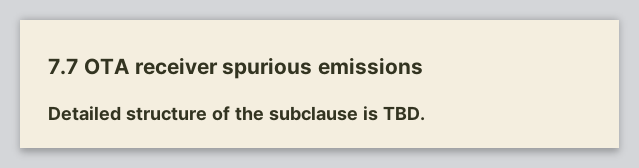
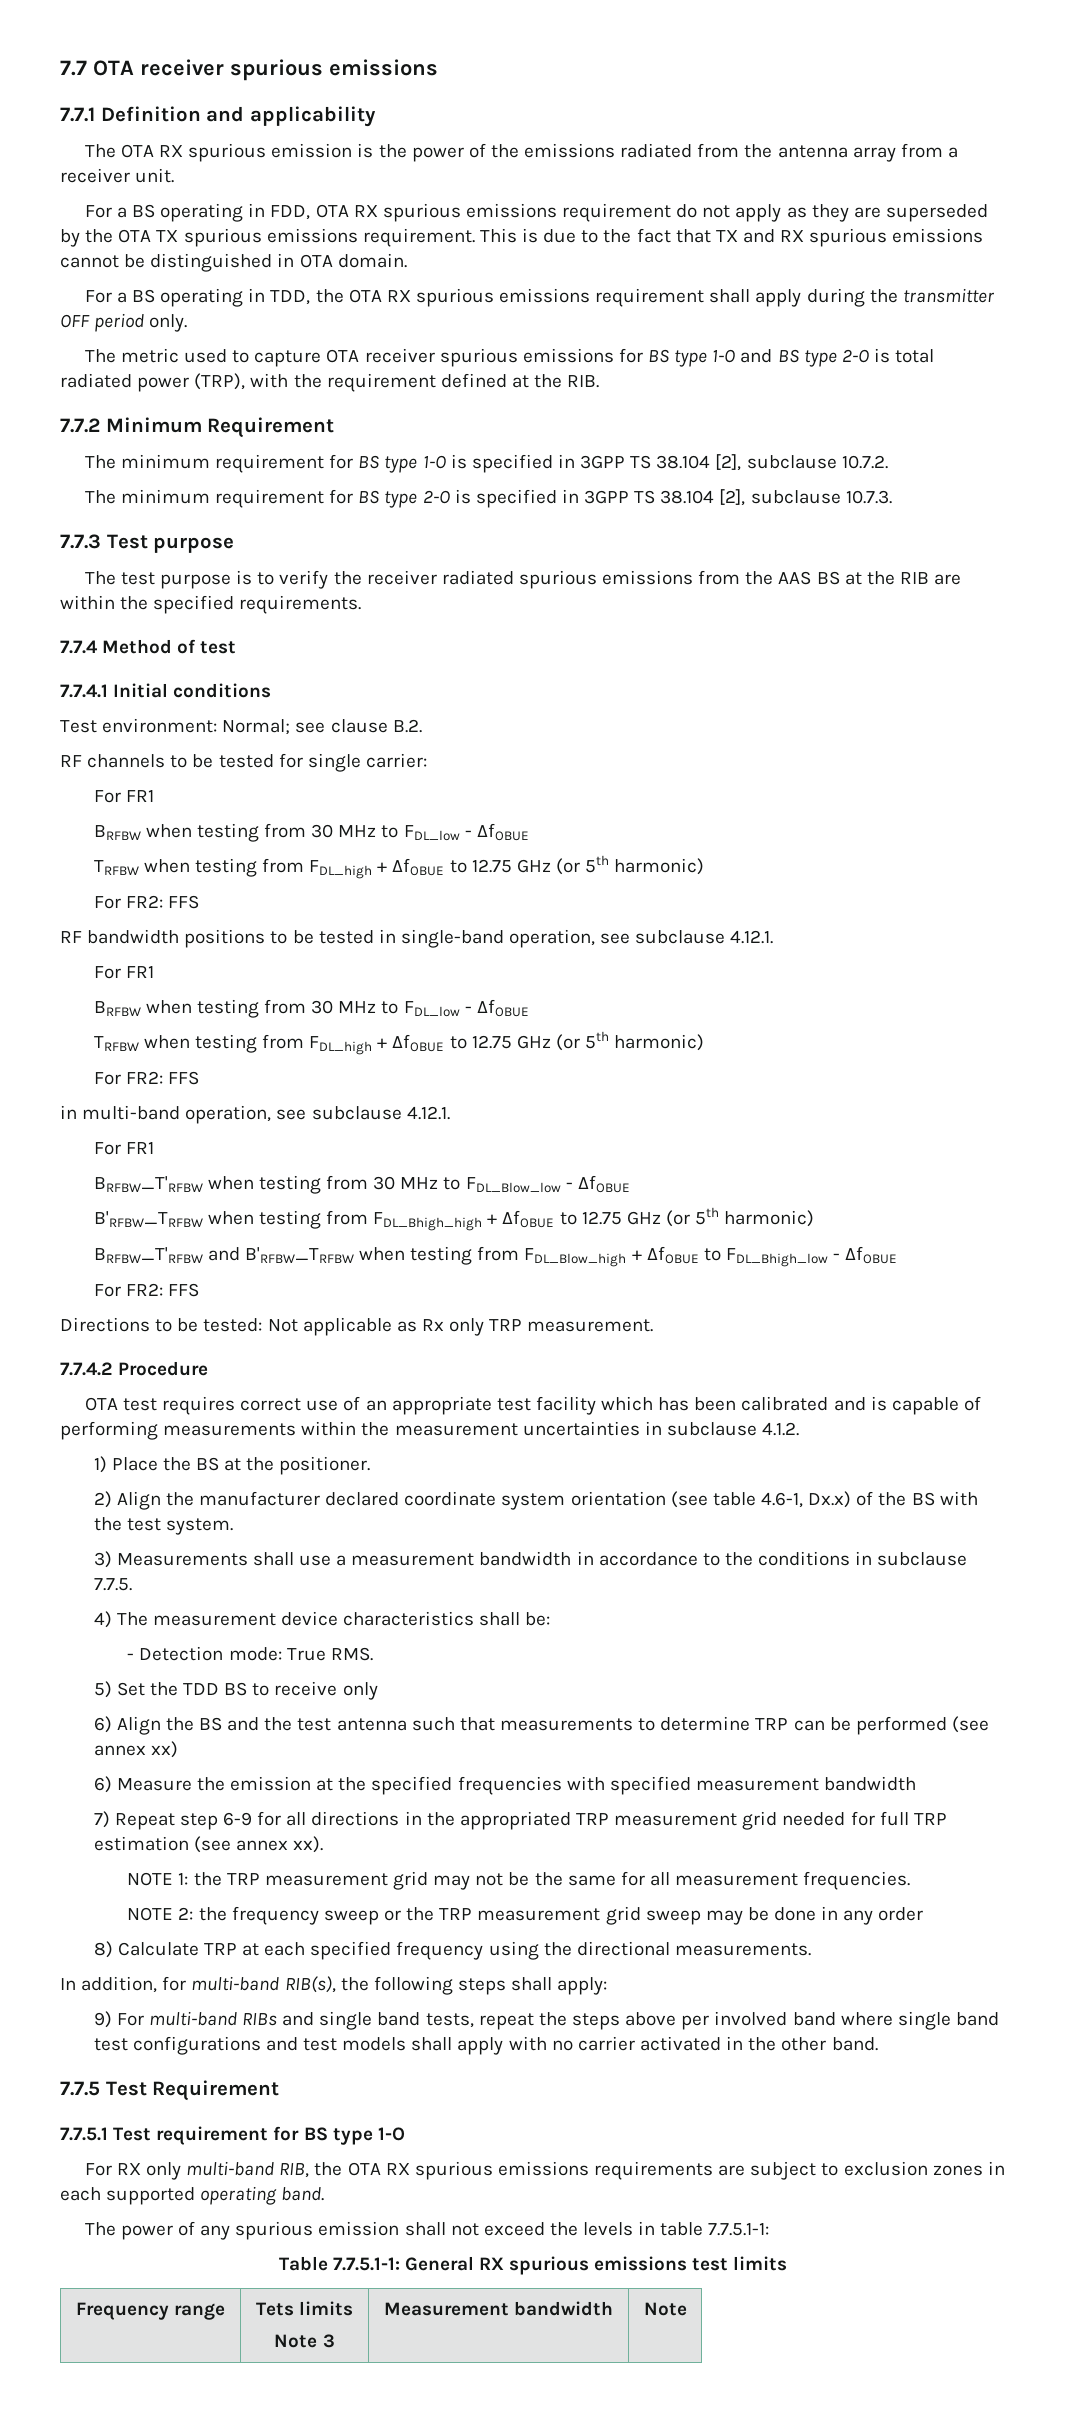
- Detailed structure of the subclause is TBD.
+ 7.7.1 Definition and applicability
+ The OTA RX spurious emission is the power of the emissions radiated from the antenna array from a receiver unit.
+ For a BS operating in FDD, OTA RX spurious emissions requirement do not apply as they are superseded by the OTA TX spurious emissions requirement. This is due to the fact that TX and RX spurious emissions cannot be distinguished in OTA domain.
+ For a BS operating in TDD, the OTA RX spurious emissions requirement shall apply during the transmitter OFF period only.
+ The metric used to capture OTA receiver spurious emissions for BS type 1-O and BS type 2-O is total radiated power (TRP), with the requirement defined at the RIB.
+ 7.7.2 Minimum Requirement
+ The minimum requirement for BS type 1-O is specified in 3GPP TS 38.104 [2], subclause 10.7.2.
+ The minimum requirement for BS type 2-O is specified in 3GPP TS 38.104 [2], subclause 10.7.3.
+ 7.7.3 Test purpose
+ The test purpose is to verify the receiver radiated spurious emissions from the AAS BS at the RIB are within the specified requirements.
+ 7.7.4 Method of test
+ 7.7.4.1 Initial conditions
+ Test environment: Normal; see clause B.2.
+ RF channels to be tested for single carrier:
+ For FR1
+ BRFBW when testing from 30 MHz to FDL_low - ΔfOBUE
+ TRFBW when testing from FDL_high + ΔfOBUE to 12.75 GHz (or 5th harmonic)
+ For FR2: FFS
+ RF bandwidth positions to be tested in single-band operation, see subclause 4.12.1.
+ For FR1
+ BRFBW when testing from 30 MHz to FDL_low - ΔfOBUE
+ TRFBW when testing from FDL_high + ΔfOBUE to 12.75 GHz (or 5th harmonic)
+ For FR2: FFS
+ in multi-band operation, see subclause 4.12.1.
+ For FR1
+ BRFBW_T'RFBW when testing from 30 MHz to FDL_Blow_low - ΔfOBUE
+ B'RFBW_TRFBW when testing from FDL_Bhigh_high + ΔfOBUE to 12.75 GHz (or 5th harmonic)
+ BRFBW_T'RFBW and B'RFBW_TRFBW when testing from FDL_Blow_high + ΔfOBUE to FDL_Bhigh_low - ΔfOBUE
+ For FR2: FFS
+ Directions to be tested: Not applicable as Rx only TRP measurement.
+ 7.7.4.2 Procedure
+ OTA test requires correct use of an appropriate test facility which has been calibrated and is capable of performing measurements within the measurement uncertainties in subclause 4.1.2.
+ 1) Place the BS at the positioner.
+ 2) Align the manufacturer declared coordinate system orientation (see table 4.6-1, Dx.x) of the BS with the test system.
+ 3) Measurements shall use a measurement bandwidth in accordance to the conditions in subclause 7.7.5.
+ 4) The measurement device characteristics shall be:
+ - Detection mode: True RMS.
+ 5) Set the TDD BS to receive only
+ 6) Align the BS and the test antenna such that measurements to determine TRP can be performed (see annex xx)
+ 6) Measure the emission at the specified frequencies with specified measurement bandwidth
+ 7) Repeat step 6-9 for all directions in the appropriated TRP measurement grid needed for full TRP estimation (see annex xx).
+ NOTE 1: the TRP measurement grid may not be the same for all measurement frequencies.
+ NOTE 2: the frequency sweep or the TRP measurement grid sweep may be done in any order
+ 8) Calculate TRP at each specified frequency using the directional measurements.
+ In addition, for multi-band RIB(s), the following steps shall apply:
+ 9) For multi-band RIBs and single band tests, repeat the steps above per involved band where single band test configurations and test models shall apply with no carrier activated in the other band.
+ 7.7.5 Test Requirement
+ 7.7.5.1 Test requirement for BS type 1-O
+ For RX only multi-band RIB, the OTA RX spurious emissions requirements are subject to exclusion zones in each supported operating band.
+ The power of any spurious emission shall not exceed the levels in table 7.7.5.1-1:
+ Table 7.7.5.1-1: General RX spurious emissions test limits
+ Frequency range | Tets limits
+ Note 3 | Measurement bandwidth | Note

